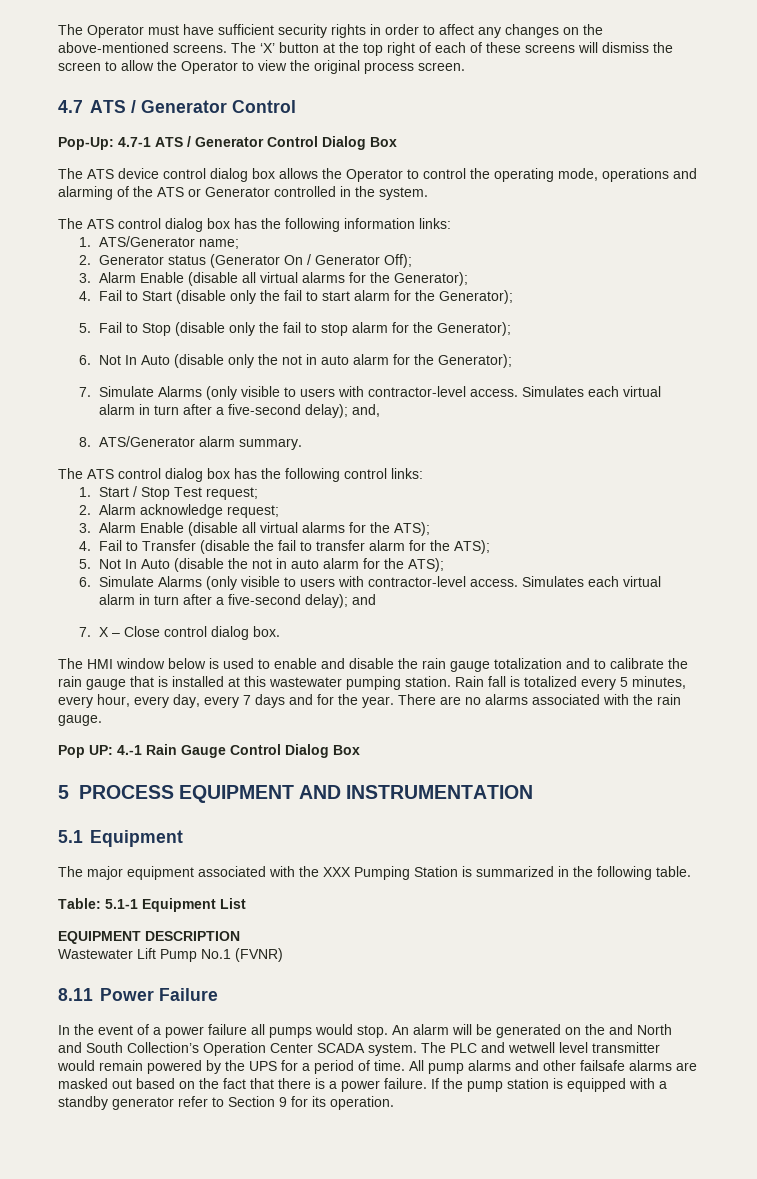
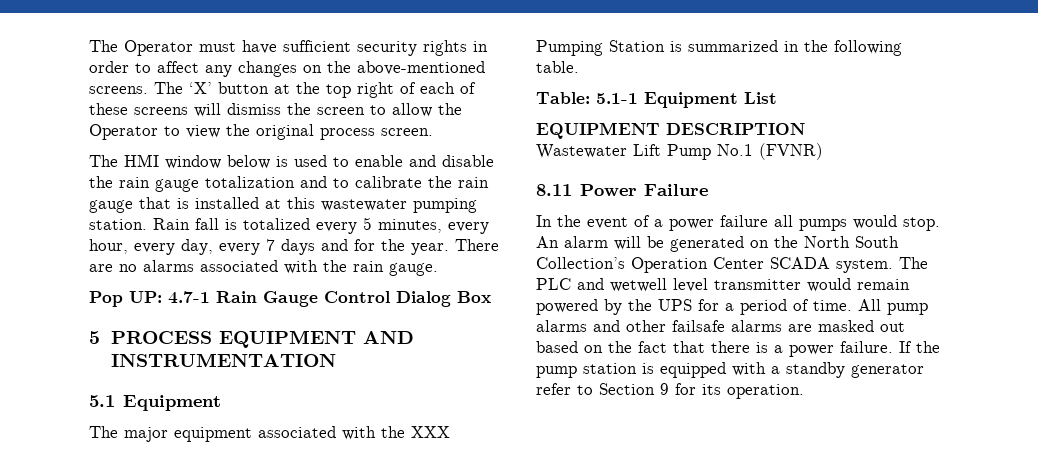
- 4.7 ATS / Generator Control
- Pop-Up: 4.7-1 ATS / Generator Control Dialog Box
- The ATS device control dialog box allows the Operator to control the operating mode, operations and alarming of the ATS or Generator controlled in the system.
- The ATS control dialog box has the following information links:
- 1. ATS/Generator name;
- 2. Generator status (Generator On / Generator Off);
- 3. Alarm Enable (disable all virtual alarms for the Generator);
- 4. Fail to Start (disable only the fail to start alarm for the Generator);
- 5. Fail to Stop (disable only the fail to stop alarm for the Generator);
- 6. Not In Auto (disable only the not in auto alarm for the Generator);
- 7. Simulate Alarms (only visible to users with contractor-level access. Simulates each virtual alarm in turn after a five-second delay); and,
- 8. ATS/Generator alarm summary.
- The ATS control dialog box has the following control links:
- 1. Start / Stop Test request;
- 2. Alarm acknowledge request;
- 3. Alarm Enable (disable all virtual alarms for the ATS);
- 4. Fail to Transfer (disable the fail to transfer alarm for the ATS);
- 5. Not In Auto (disable the not in auto alarm for the ATS);
- 6. Simulate Alarms (only visible to users with contractor-level access. Simulates each virtual alarm in turn after a five-second delay); and
- 7. X – Close control dialog box.
- Pop UP: 4.-1 Rain Gauge Control Dialog Box
+ Pop UP: 4.7-1 Rain Gauge Control Dialog Box
- An alarm will be generated on the and North and South Collection’s Operation Center SCADA system.
+ An alarm will be generated on the North South Collection’s Operation Center SCADA system.

